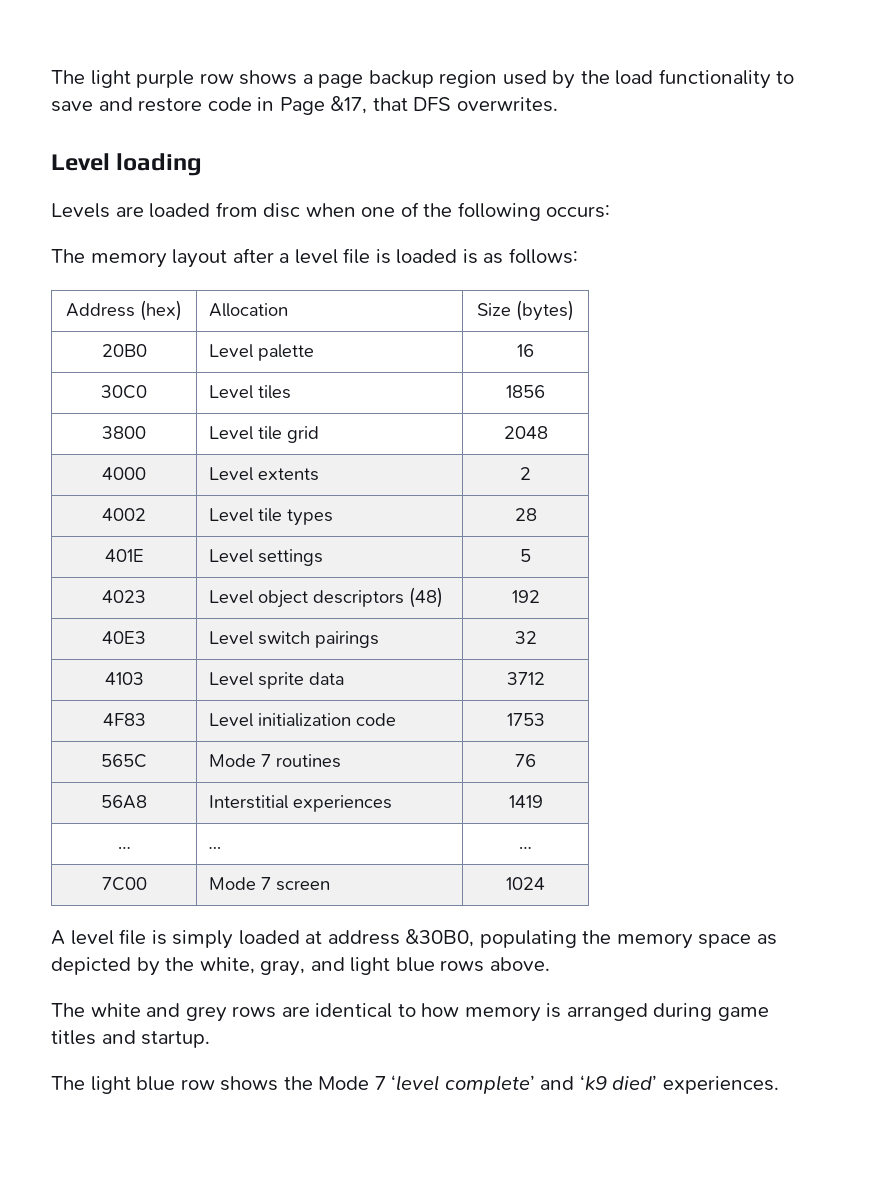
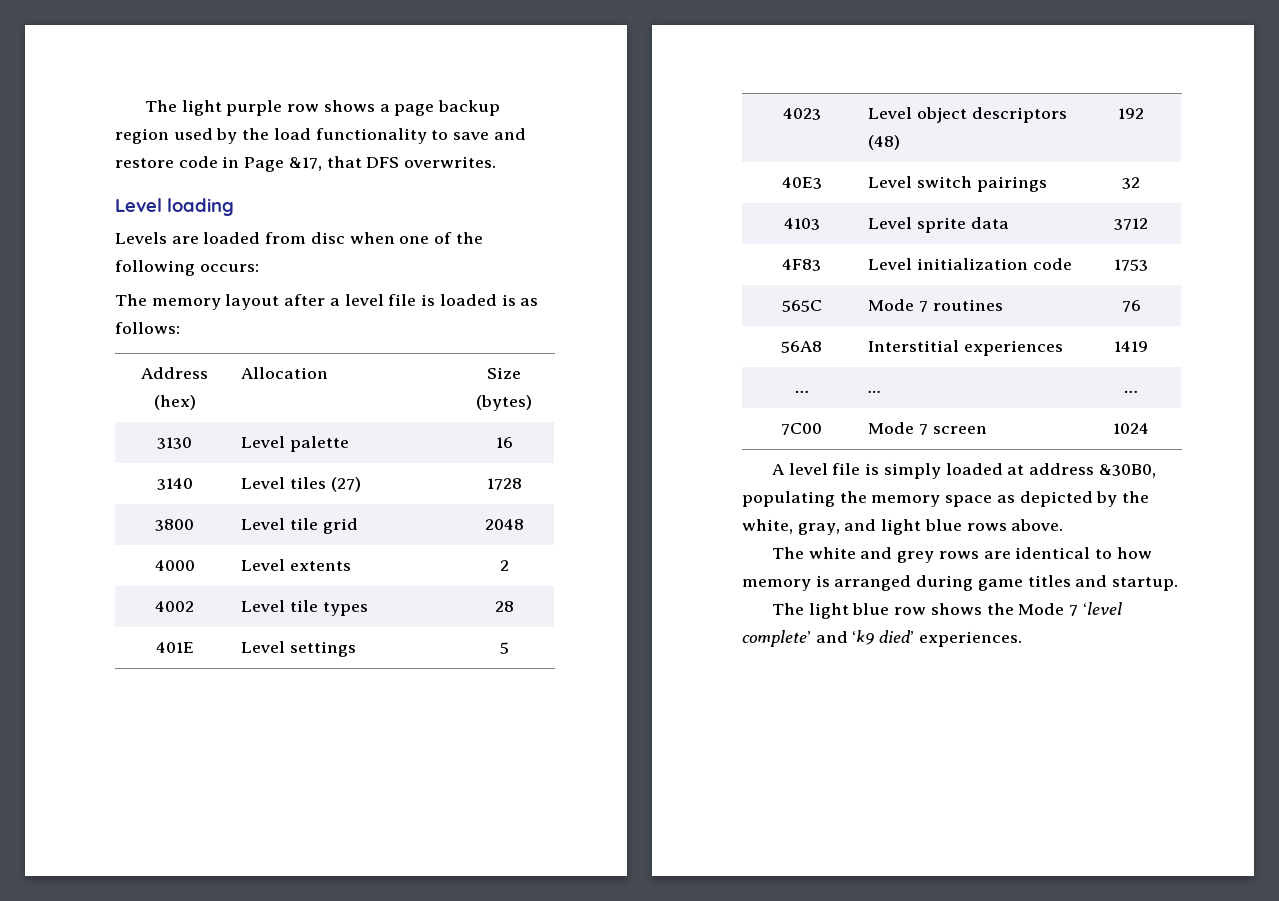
- 20B0 | Level palette | 16
+ 3130 | Level palette | 16
- 30C0 | Level tiles | 1856
+ 3140 | Level tiles (27) | 1728

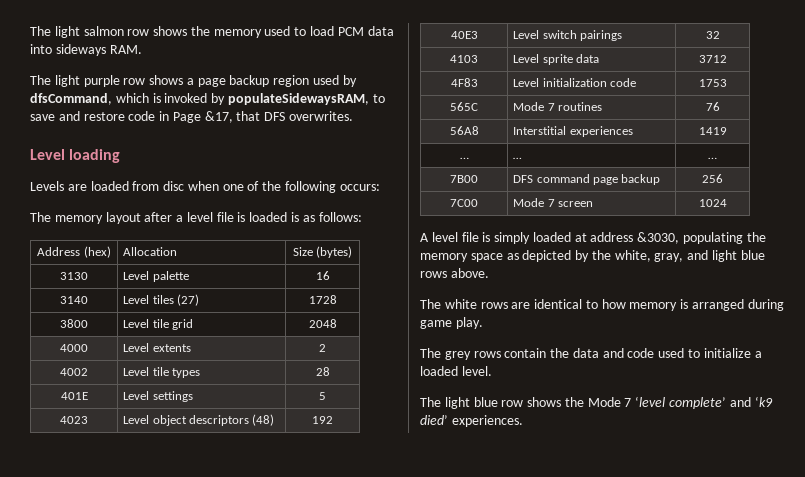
- The light purple row shows a page backup region used by the load functionality to save and restore code in Page &17, that DFS overwrites.
+ The light salmon row shows the memory used to load PCM data into sideways RAM.
+ The light purple row shows a page backup region used by dfsCommand, which is invoked by populateSidewaysRAM, to save and restore code in Page &17, that DFS overwrites.
+ 7B00 | DFS command page backup | 256
- A level file is simply loaded at address &30B0, populating the memory space as depicted by the white, gray, and light blue rows above.
+ A level file is simply loaded at address &3030, populating the memory space as depicted by the white, gray, and light blue rows above.
- The white and grey rows are identical to how memory is arranged during game titles and startup.
+ The white rows are identical to how memory is arranged during game play.
+ The grey rows contain the data and code used to initialize a loaded level.

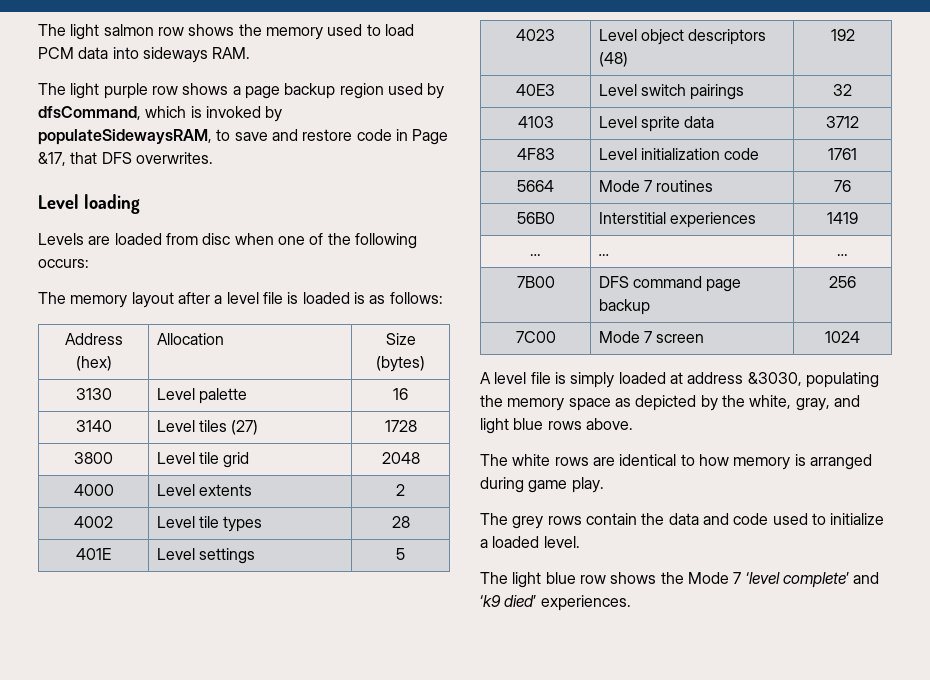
- 4F83 | Level initialization code | 1753
- 565C | Mode 7 routines | 76
+ 4F83 | Level initialization code | 1761
+ 5664 | Mode 7 routines | 76
- 56A8 | Interstitial experiences | 1419
+ 56B0 | Interstitial experiences | 1419

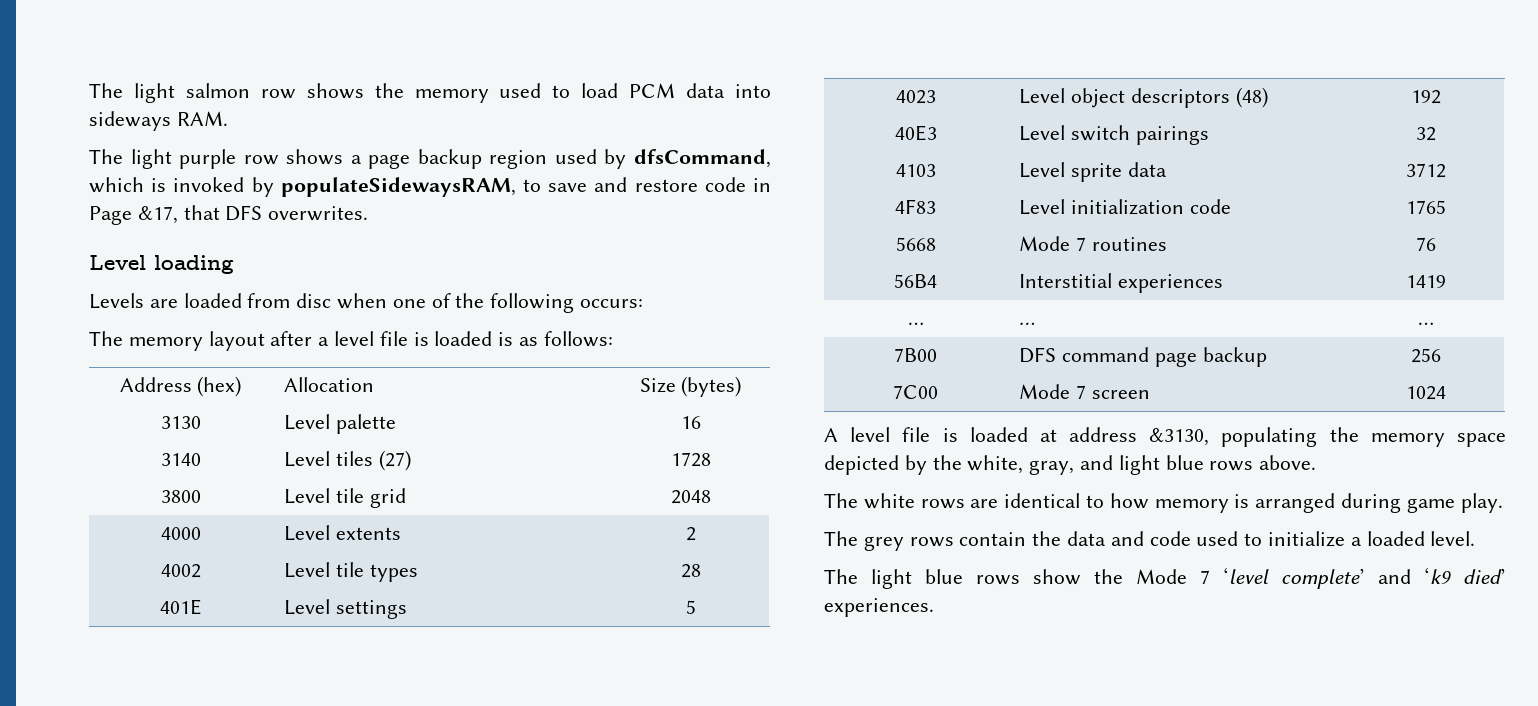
- 4F83 | Level initialization code | 1761
- 5664 | Mode 7 routines | 76
+ 4F83 | Level initialization code | 1765
+ 5668 | Mode 7 routines | 76
- 56B0 | Interstitial experiences | 1419
+ 56B4 | Interstitial experiences | 1419
- A level file is simply loaded at address &3030, populating the memory space as depicted by the white, gray, and light blue rows above.
+ A level file is loaded at address &3130, populating the memory space depicted by the white, gray, and light blue rows above.
- The light blue row shows the Mode 7 ‘level complete’ and ‘k9 died’ experiences.
+ The light blue rows show the Mode 7 ‘level complete’ and ‘k9 died’ experiences.

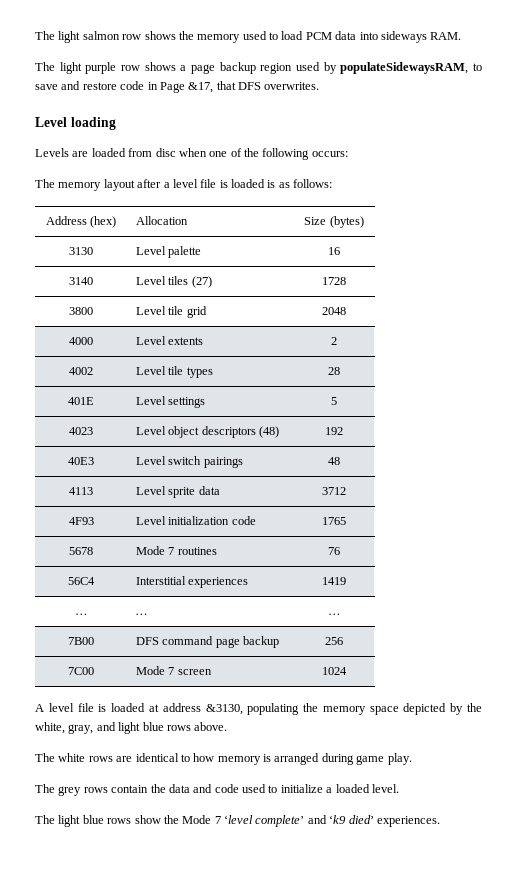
- The light purple row shows a page backup region used by dfsCommand, which is invoked by populateSidewaysRAM, to save and restore code in Page &17, that DFS overwrites.
+ The light purple row shows a page backup region used by populateSidewaysRAM, to save and restore code in Page &17, that DFS overwrites.
- 40E3 | Level switch pairings | 32
- 4103 | Level sprite data | 3712
+ 40E3 | Level switch pairings | 48
+ 4113 | Level sprite data | 3712
- 4F83 | Level initialization code | 1765
+ 4F93 | Level initialization code | 1765
- 5668 | Mode 7 routines | 76
+ 5678 | Mode 7 routines | 76
- 56B4 | Interstitial experiences | 1419
+ 56C4 | Interstitial experiences | 1419

